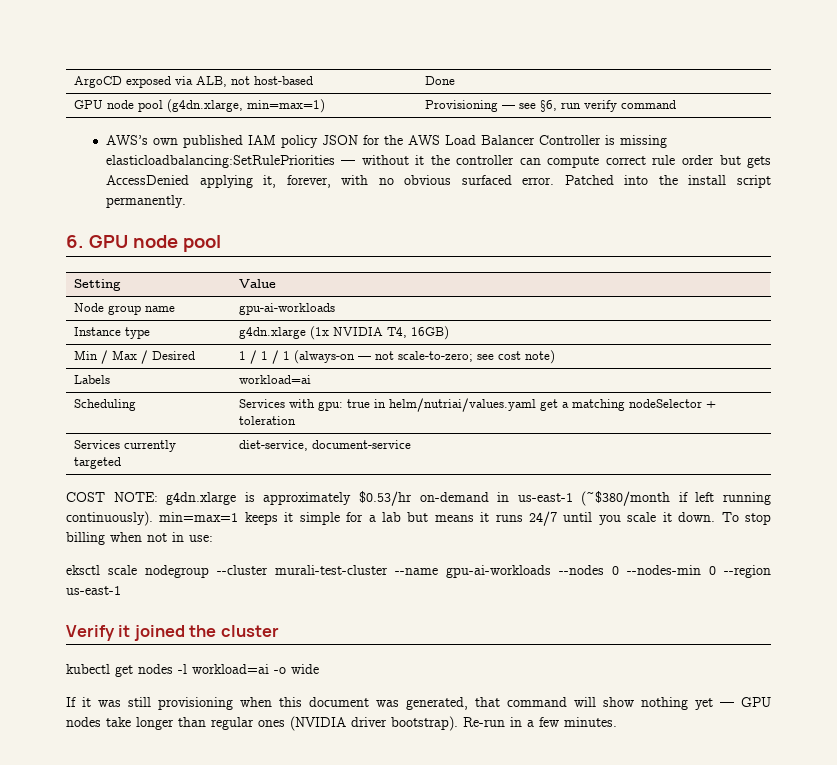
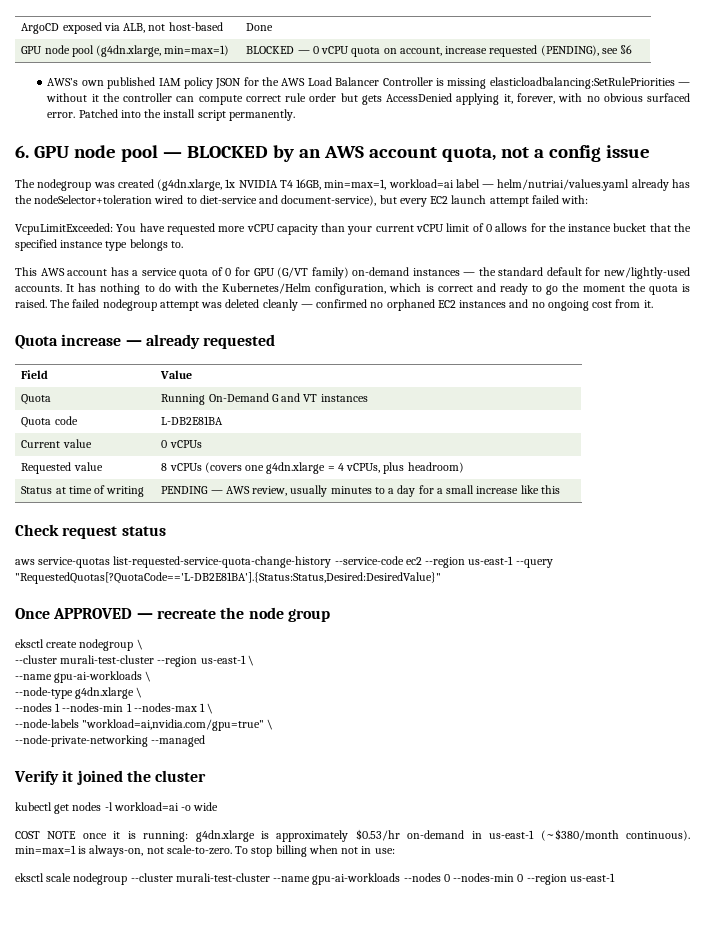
- GPU node pool (g4dn.xlarge, min=max=1) | Provisioning — see §6, run verify command
+ GPU node pool (g4dn.xlarge, min=max=1) | BLOCKED — 0 vCPU quota on account, increase requested (PENDING), see §6
- 6. GPU node pool
- Setting | Value
- Node group name | gpu-ai-workloads
- Instance type | g4dn.xlarge (1x NVIDIA T4, 16GB)
- Min / Max / Desired | 1 / 1 / 1 (always-on — not scale-to-zero; see cost note)
- Labels | workload=ai
- Scheduling | Services with gpu: true in helm/nutriai/values.yaml get a matching nodeSelector + toleration
- Services currently targeted | diet-service, document-service
- COST NOTE: g4dn.xlarge is approximately $0.53/hr on-demand in us-east-1 (~$380/month if left running continuously). min=max=1 keeps it simple for a lab but means it runs 24/7 until you scale it down.
+ 6. GPU node pool — BLOCKED by an AWS account quota, not a config issue
+ The nodegroup was created (g4dn.xlarge, 1x NVIDIA T4 16GB, min=max=1, workload=ai label — helm/nutriai/values.yaml already has the nodeSelector+toleration wired to diet-service and document-service), but every EC2 launch attempt failed with:
+ VcpuLimitExceeded: You have requested more vCPU capacity than your current vCPU limit of 0 allows for the instance bucket that the specified instance type belongs to.
+ This AWS account has a service quota of 0 for GPU (G/VT family) on-demand instances — the standard default for new/lightly-used accounts. It has nothing to do with the Kubernetes/Helm configuration, which is correct and ready to go the moment the quota is raised. The failed nodegroup attempt was deleted cleanly — confirmed no orphaned EC2 instances and no ongoing cost from it.
+ Quota increase — already requested
+ Field | Value
+ Quota | Running On-Demand G and VT instances
+ Quota code | L-DB2E81BA
+ Current value | 0 vCPUs
+ Requested value | 8 vCPUs (covers one g4dn.xlarge = 4 vCPUs, plus headroom)
+ Status at time of writing | PENDING — AWS review, usually minutes to a day for a small increase like this
+ Check request status
+ aws service-quotas list-requested-service-quota-change-history --service-code ec2 --region us-east-1 --query "RequestedQuotas[?QuotaCode=='L-DB2E81BA'].{Status:Status,Desired:DesiredValue}"
+ Once APPROVED — recreate the node group
+ eksctl create nodegroup \
+ --cluster murali-test-cluster --region us-east-1 \
+ --name gpu-ai-workloads \
+ --node-type g4dn.xlarge \
+ --nodes 1 --nodes-min 1 --nodes-max 1 \
+ --node-labels "workload=ai,nvidia.com/gpu=true" \
+ --node-private-networking --managed
+ Verify it joined the cluster
+ kubectl get nodes -l workload=ai -o wide
+ COST NOTE once it is running: g4dn.xlarge is approximately $0.53/hr on-demand in us-east-1 (~$380/month continuous). min=max=1 is always-on, not scale-to-zero.
- Verify it joined the cluster
- kubectl get nodes -l workload=ai -o wide
- If it was still provisioning when this document was generated, that command will show nothing yet — GPU nodes take longer than regular ones (NVIDIA driver bootstrap). Re-run in a few minutes.

